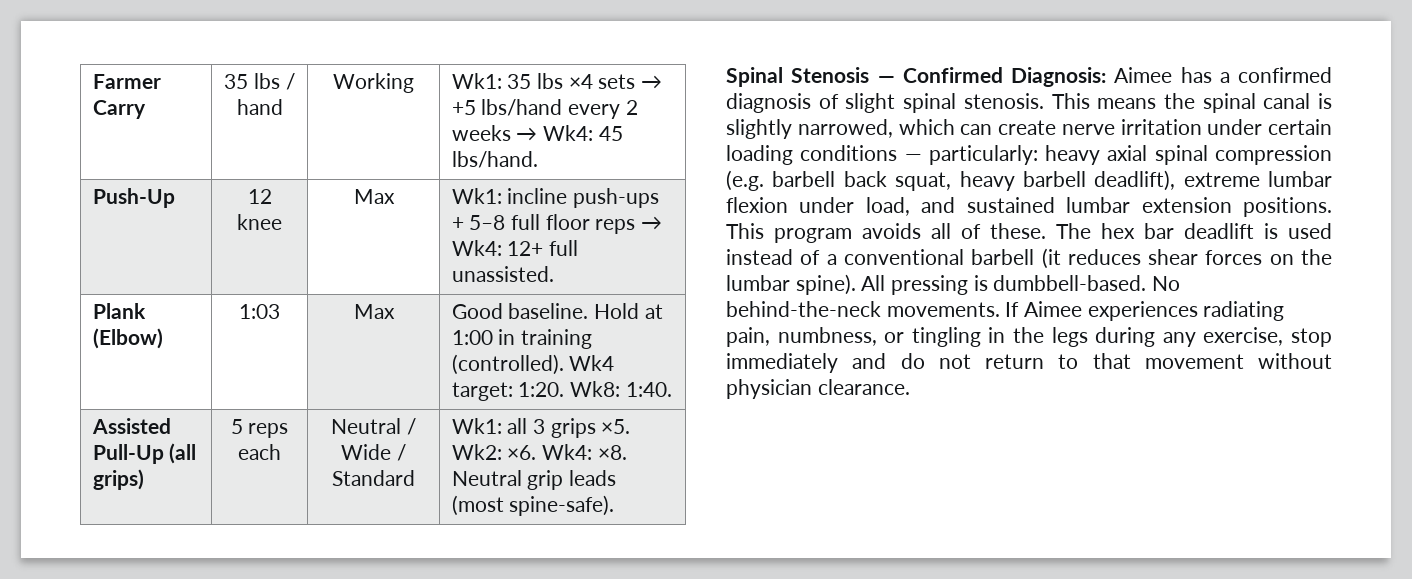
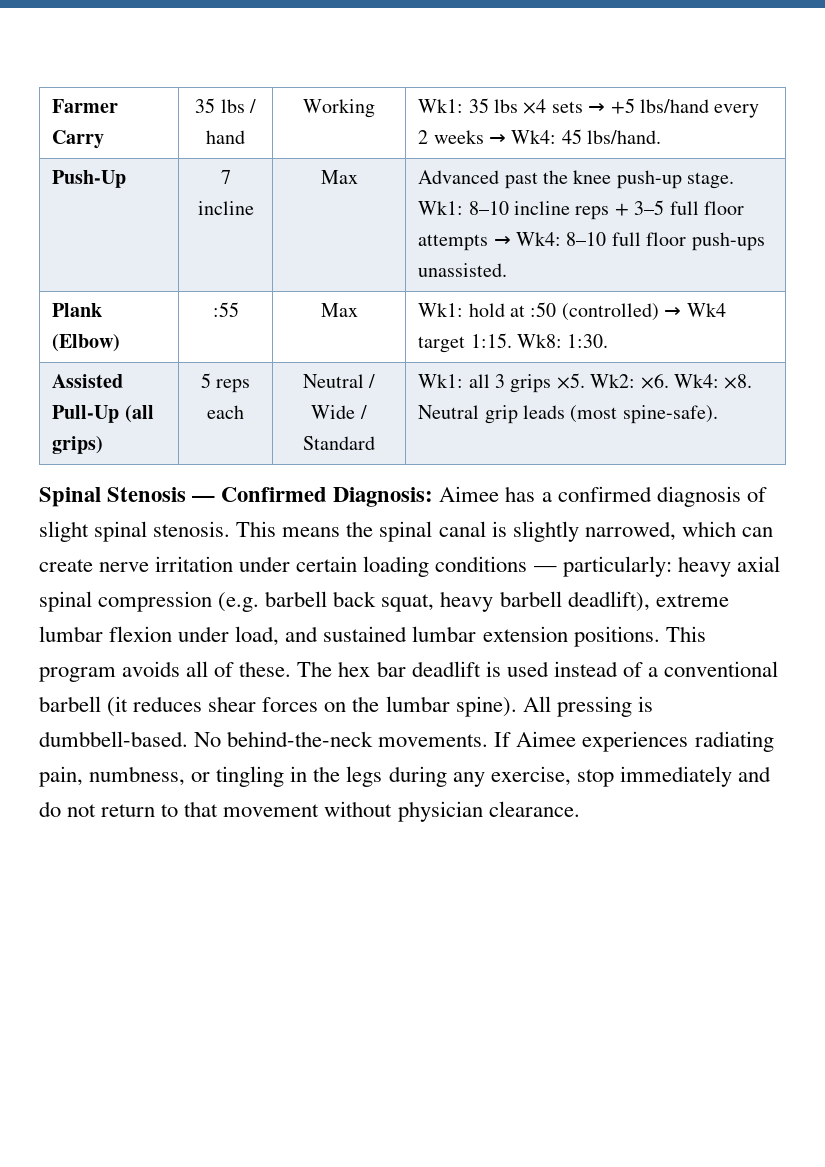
- Push-Up | 12 knee | Max | Wk1: incline push-ups + 5–8 full floor reps → Wk4: 12+ full unassisted.
+ Push-Up | 7 incline | Max | Advanced past the knee push-up stage. Wk1: 8–10 incline reps + 3–5 full floor attempts → Wk4: 8–10 full floor push-ups unassisted.
- Plank (Elbow) | 1:03 | Max | Good baseline. Hold at 1:00 in training (controlled). Wk4 target: 1:20. Wk8: 1:40.
+ Plank (Elbow) | :55 | Max | Wk1: hold at :50 (controlled) → Wk4 target 1:15. Wk8: 1:30.

